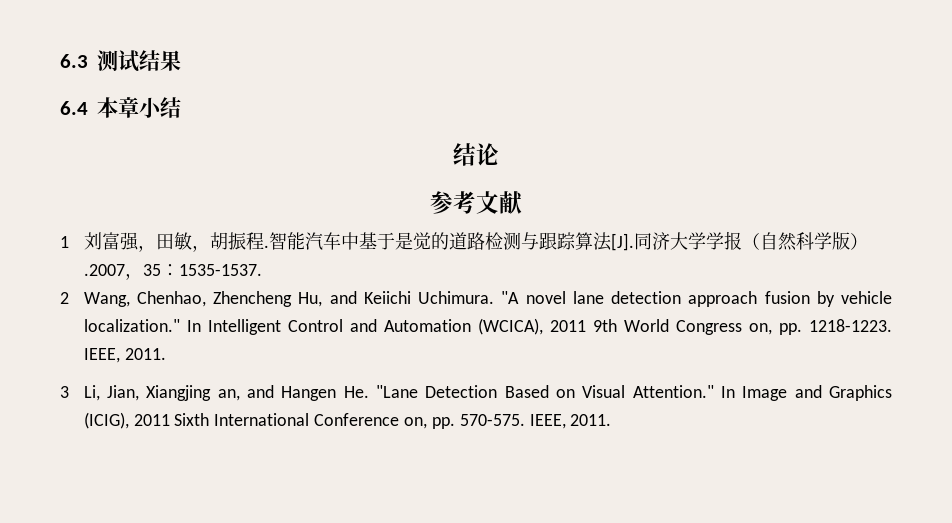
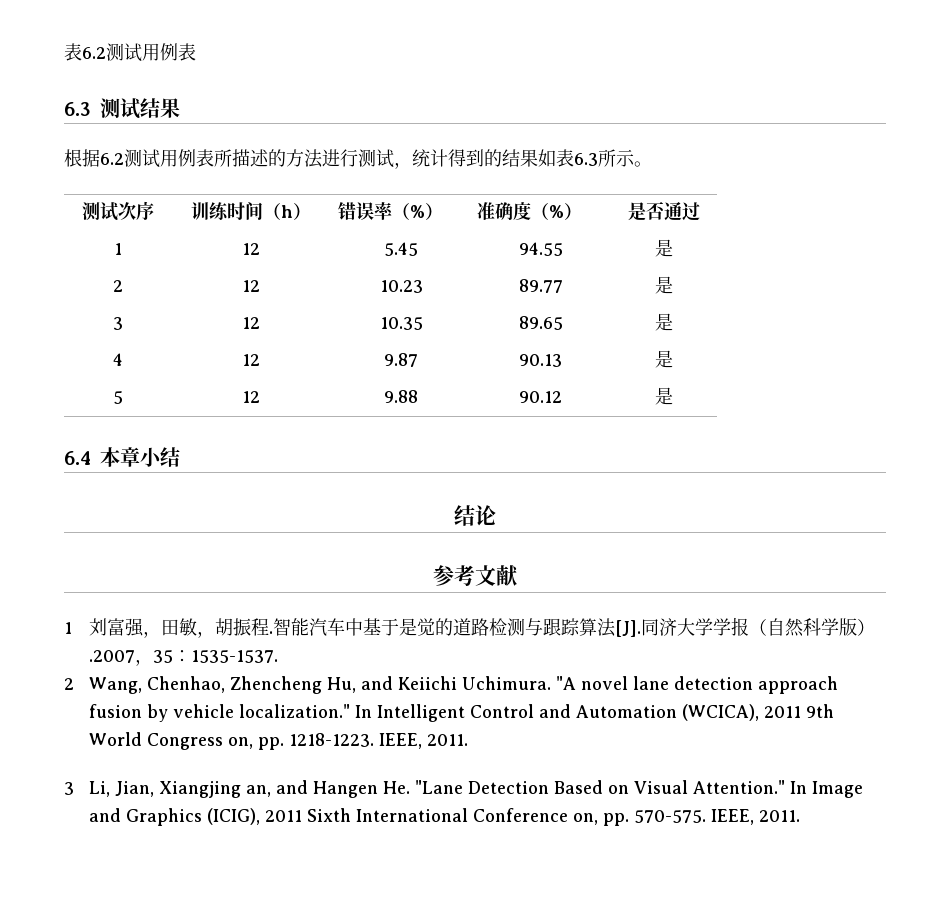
+ 表6.2测试用例表
+ 根据6.2测试用例表所描述的方法进行测试，统计得到的结果如表6.3所示。
+ 测试次序 | 训练时间（h） | 错误率（%） | 准确度（%） | 是否通过
+ 1 | 12 | 5.45 | 94.55 | 是
+ 2 | 12 | 10.23 | 89.77 | 是
+ 3 | 12 | 10.35 | 89.65 | 是
+ 4 | 12 | 9.87 | 90.13 | 是
+ 5 | 12 | 9.88 | 90.12 | 是

